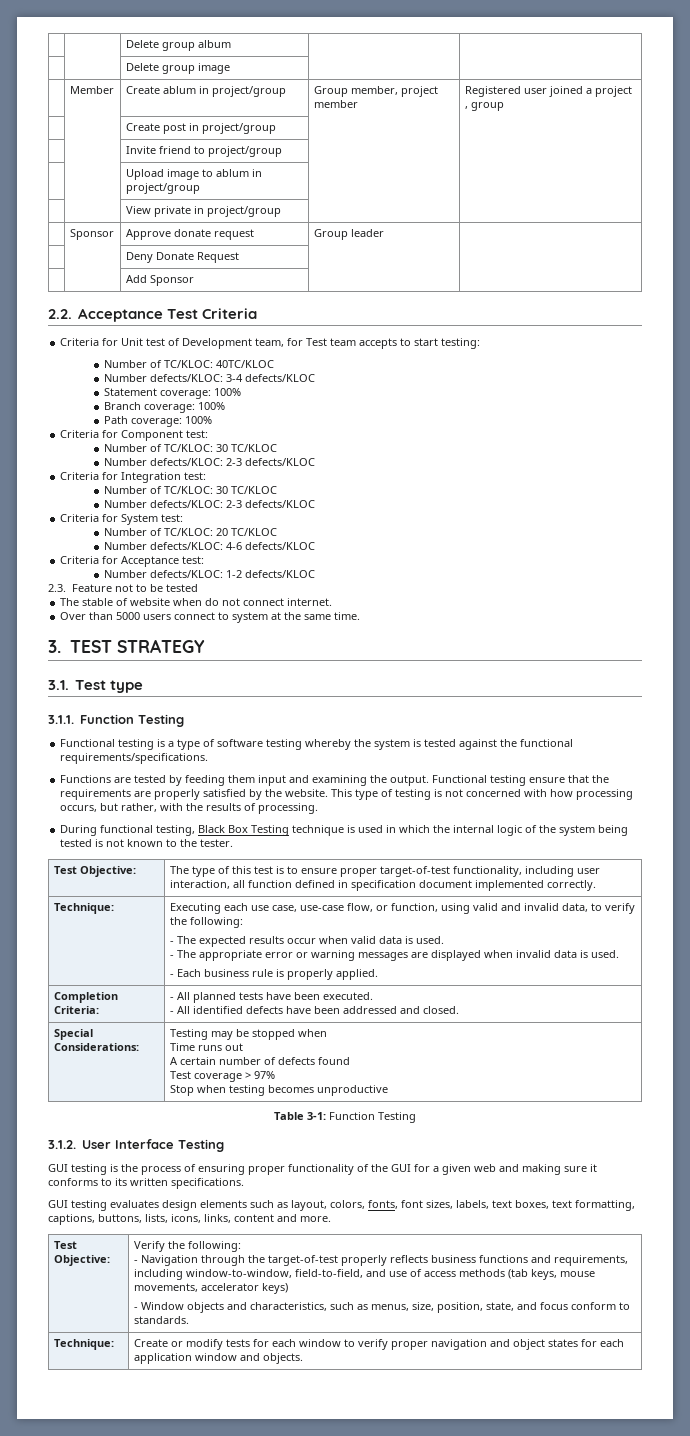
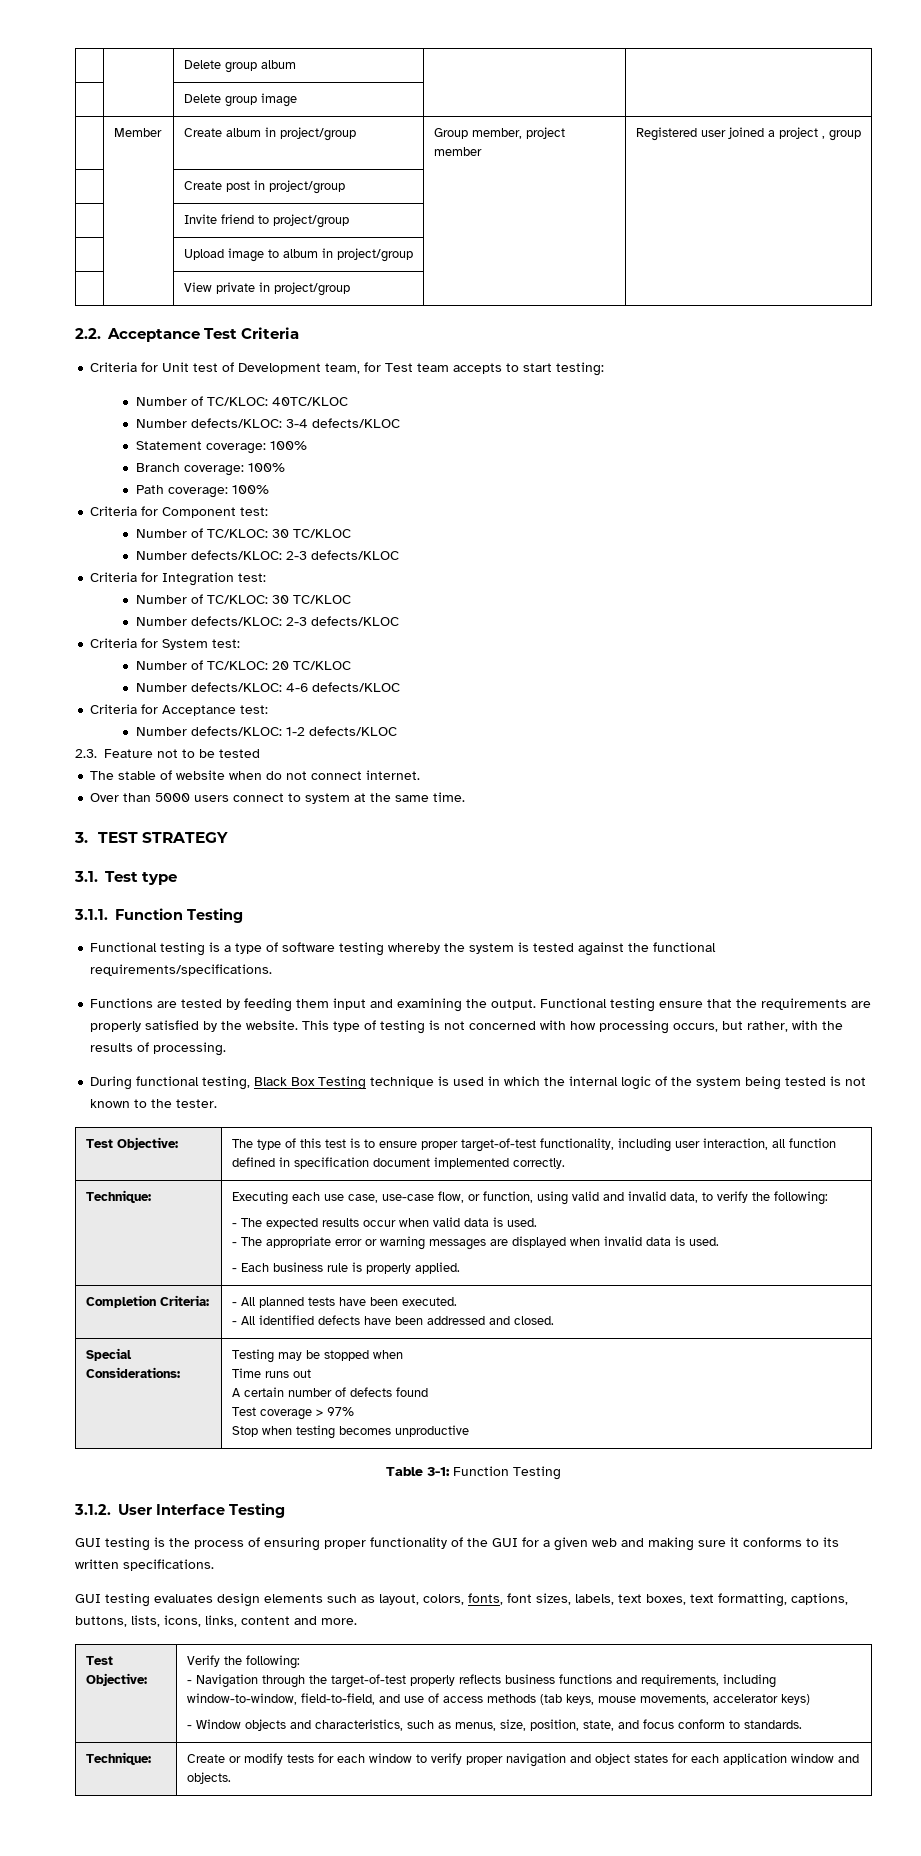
- | Member | Create ablum in project/group | Group member, project member | Registered user joined a project , group
+ | Member | Create album in project/group | Group member, project member | Registered user joined a project , group
- | | Upload image to ablum in project/group | |
+ | | Upload image to album in project/group | |
- | Sponsor | Approve donate request | Group leader |
- | | Deny Donate Request | |
- | | Add Sponsor | |

